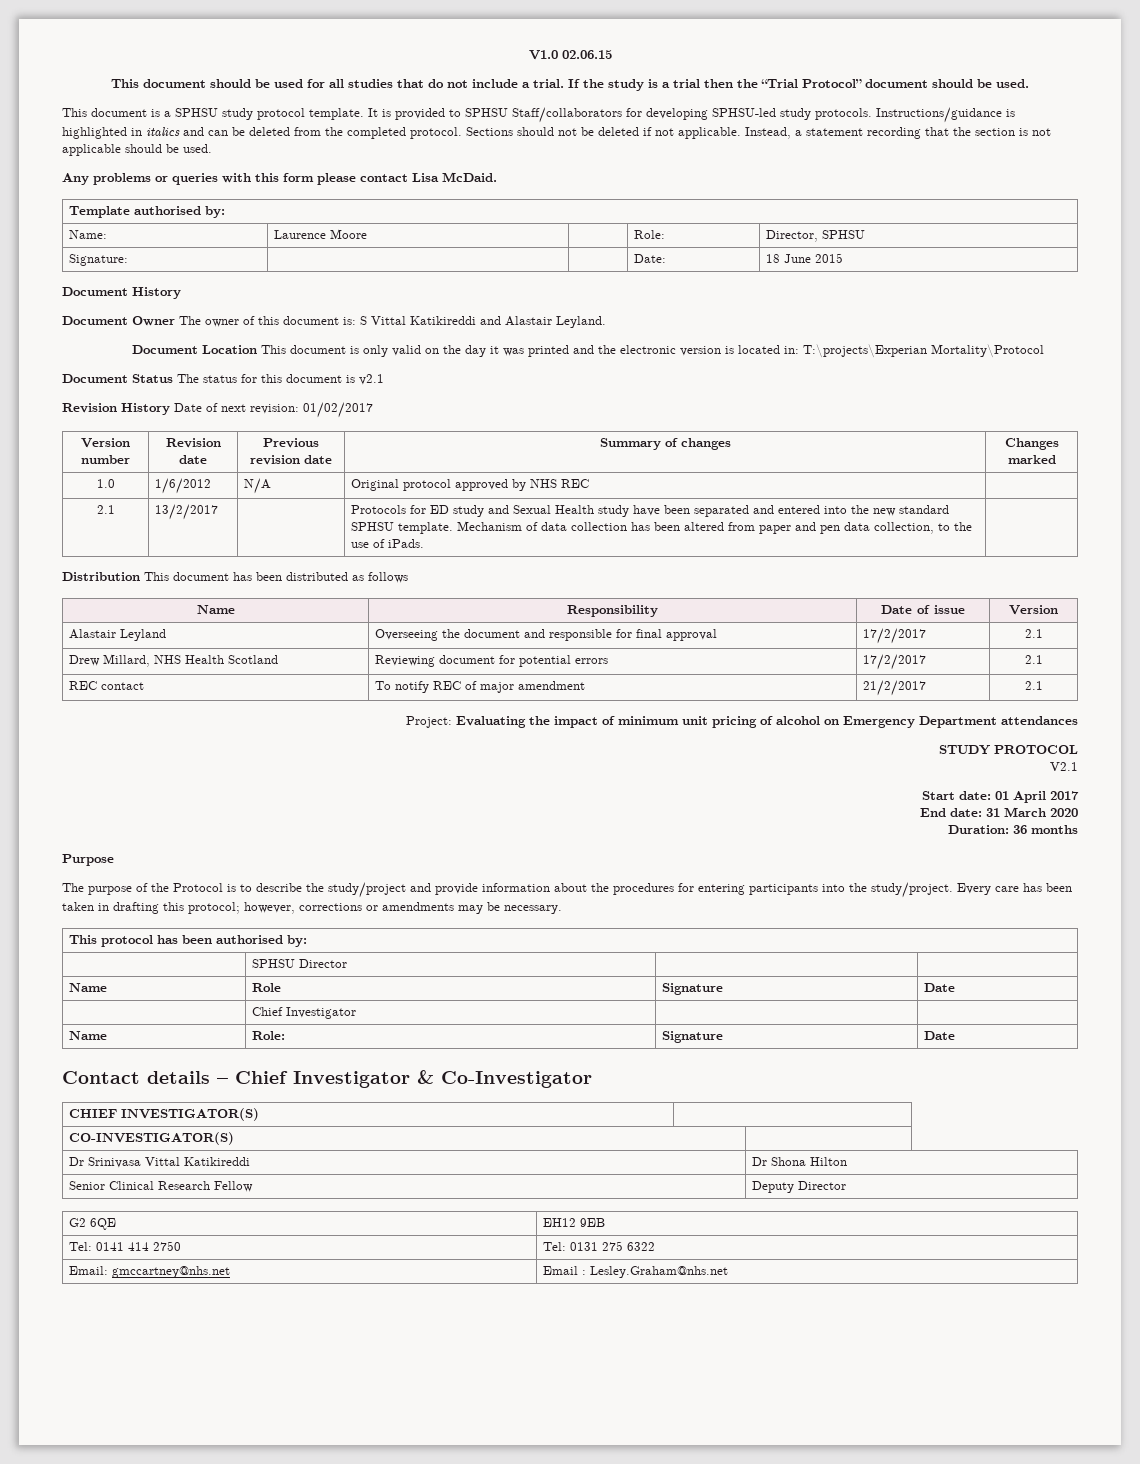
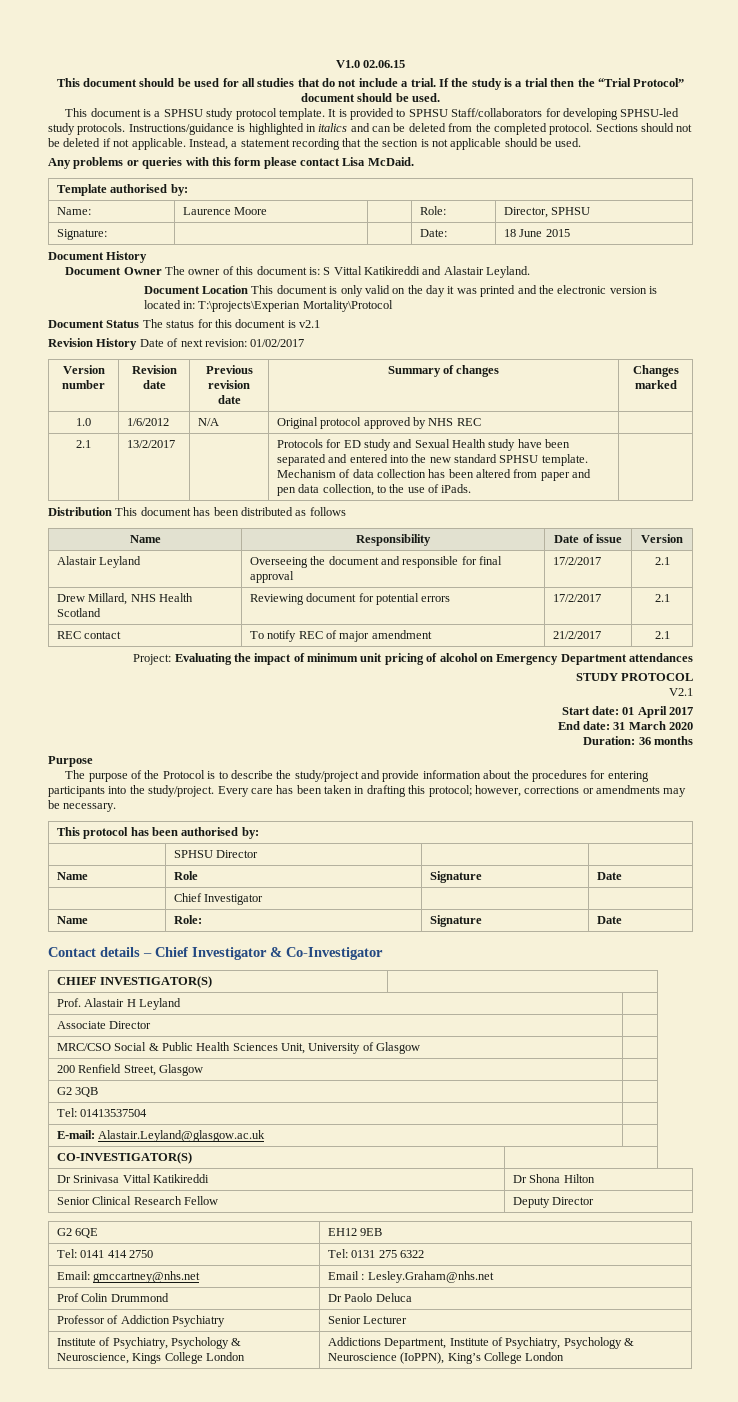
+ Prof. Alastair H Leyland |
+ Associate Director |
+ MRC/CSO Social & Public Health Sciences Unit, University of Glasgow |
+ 200 Renfield Street, Glasgow |
+ G2 3QB |
+ Tel: 01413537504 |
+ E-mail: Alastair.Leyland@glasgow.ac.uk |
+ Prof Colin Drummond | Dr Paolo Deluca
+ Professor of Addiction Psychiatry | Senior Lecturer
+ Institute of Psychiatry, Psychology & Neuroscience, Kings College London | Addictions Department, Institute of Psychiatry, Psychology & Neuroscience (IoPPN), King’s College London

